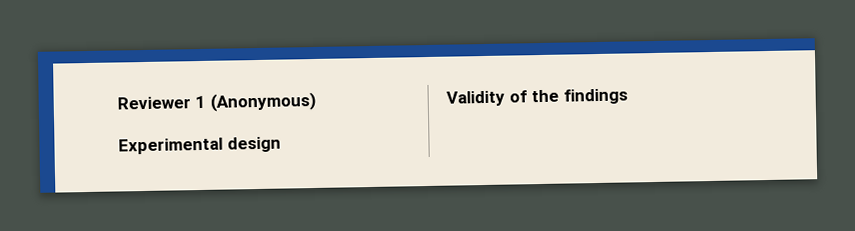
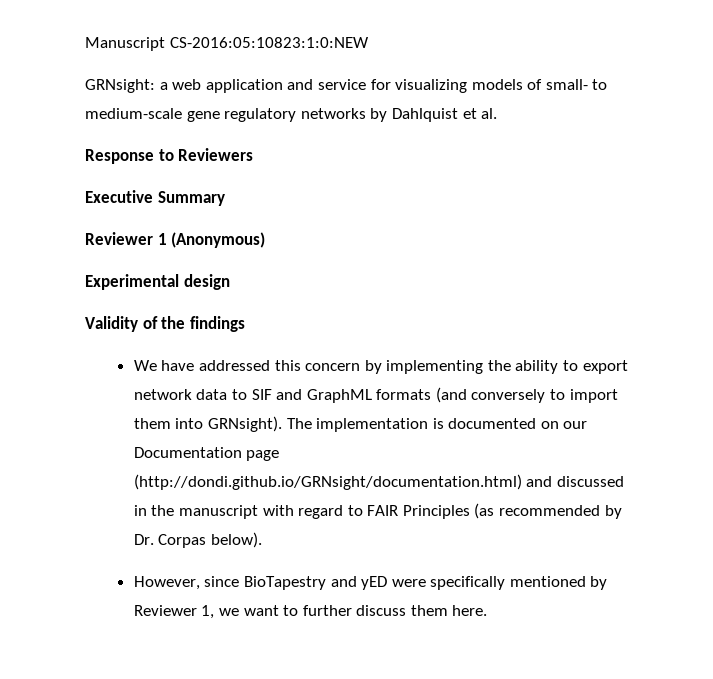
+ Manuscript CS-2016:05:10823:1:0:NEW
+ GRNsight: a web application and service for visualizing models of small- to medium-scale gene regulatory networks by Dahlquist et al.
+ Response to Reviewers
+ Executive Summary
+ We have addressed this concern by implementing the ability to export network data to SIF and GraphML formats (and conversely to import them into GRNsight). The implementation is documented on our Documentation page (http://dondi.github.io/GRNsight/documentation.html) and discussed in the manuscript with regard to FAIR Principles (as recommended by Dr. Corpas below).
+ However, since BioTapestry and yED were specifically mentioned by Reviewer 1, we want to further discuss them here.

